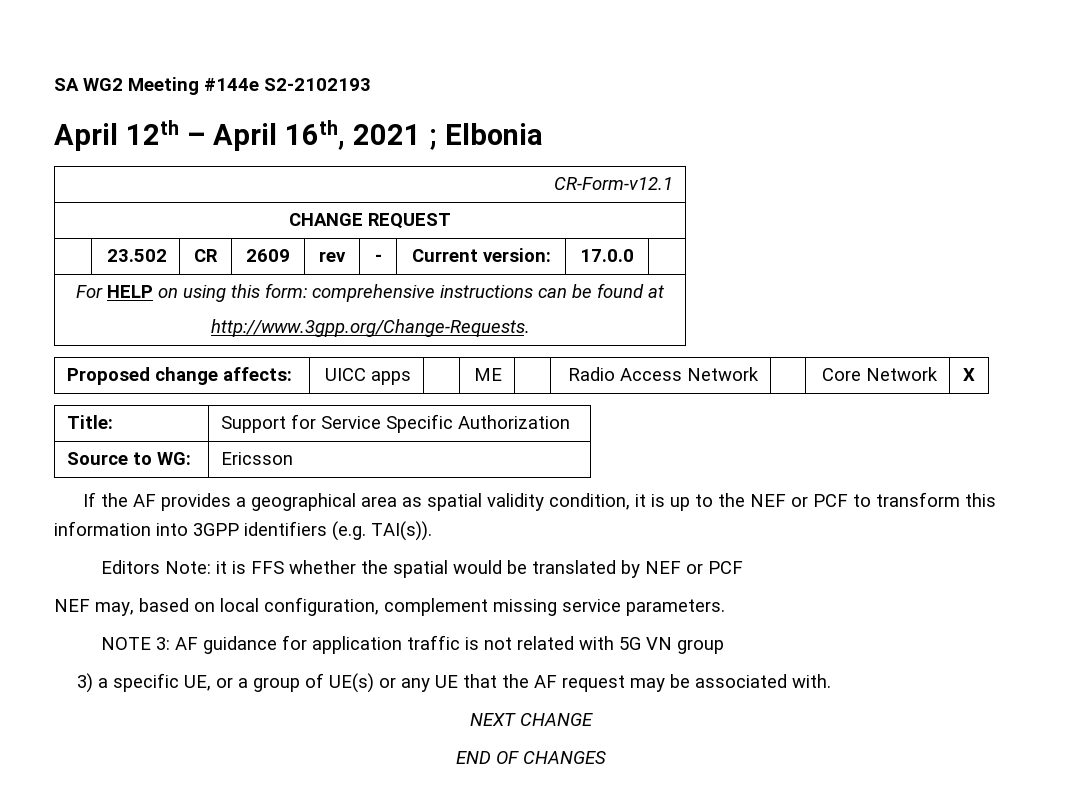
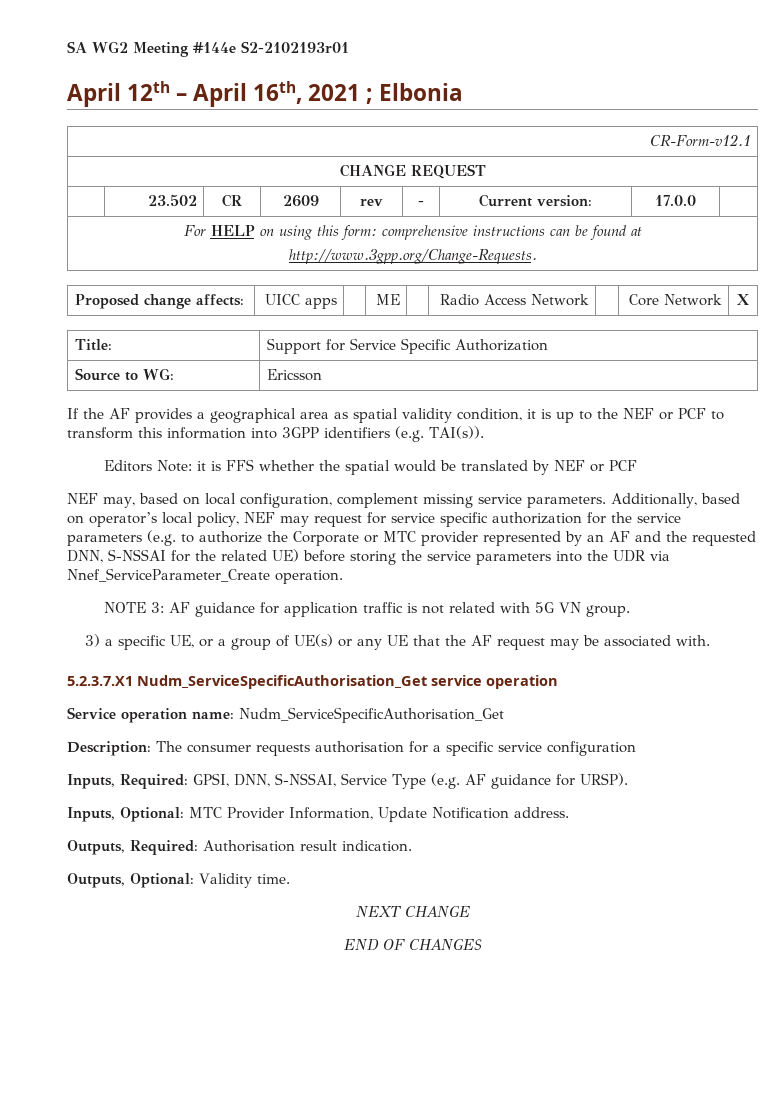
- SA WG2 Meeting #144e S2-2102193
+ SA WG2 Meeting #144e S2-2102193r01
+ Additionally, based on operator’s local policy, NEF may request for service specific authorization for the service parameters (e.g. to authorize the Corporate or MTC provider represented by an AF and the requested DNN, S-NSSAI for the related UE) before storing the service parameters into the UDR via Nnef_ServiceParameter_Create operation.
- NOTE 3: AF guidance for application traffic is not related with 5G VN group
+ NOTE 3: AF guidance for application traffic is not related with 5G VN group.
+ 5.2.3.7.X1 Nudm_ServiceSpecificAuthorisation_Get service operation
+ Service operation name: Nudm_ServiceSpecificAuthorisation_Get
+ Description: The consumer requests authorisation for a specific service configuration
+ Inputs, Required: GPSI, DNN, S-NSSAI, Service Type (e.g. AF guidance for URSP).
+ Inputs, Optional: MTC Provider Information, Update Notification address.
+ Outputs, Required: Authorisation result indication.
+ Outputs, Optional: Validity time.

